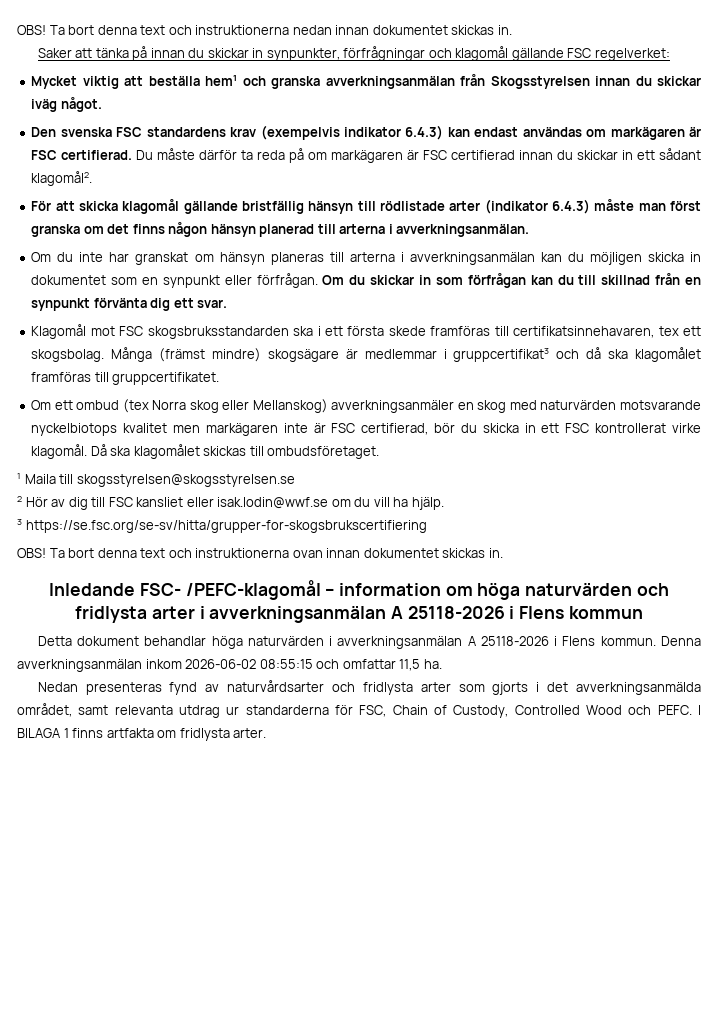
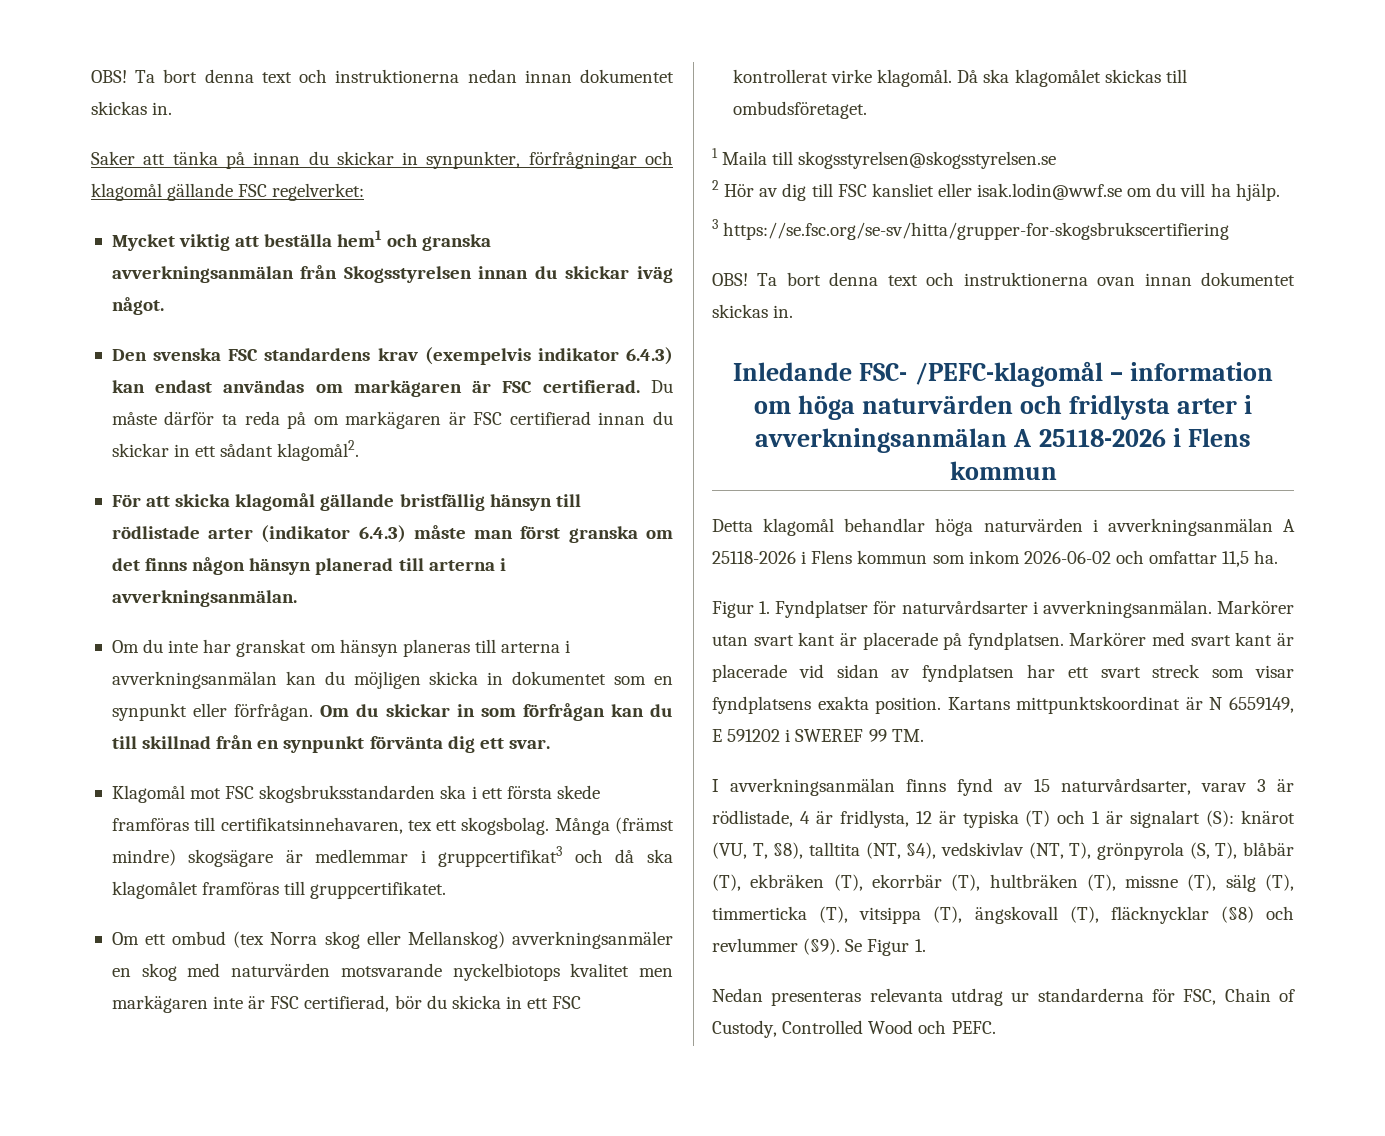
- Detta dokument behandlar höga naturvärden i avverkningsanmälan A 25118-2026 i Flens kommun. Denna avverkningsanmälan inkom 2026-06-02 08:55:15 och omfattar 11,5 ha.
+ Detta klagomål behandlar höga naturvärden i avverkningsanmälan A 25118-2026 i Flens kommun som inkom 2026-06-02 och omfattar 11,5 ha.
- Nedan presenteras fynd av naturvårdsarter och fridlysta arter som gjorts i det avverkningsanmälda området, samt relevanta utdrag ur standarderna för FSC, Chain of Custody, Controlled Wood och PEFC. I BILAGA 1 finns artfakta om fridlysta arter.
+ Figur 1. Fyndplatser för naturvårdsarter i avverkningsanmälan. Markörer utan svart kant är placerade på fyndplatsen. Markörer med svart kant är placerade vid sidan av fyndplatsen har ett svart streck som visar fyndplatsens exakta position. Kartans mittpunktskoordinat är N 6559149, E 591202 i SWEREF 99 TM.
+ I avverkningsanmälan finns fynd av 15 naturvårdsarter, varav 3 är rödlistade, 4 är fridlysta, 12 är typiska (T) och 1 är signalart (S): knärot (VU, T, §8), talltita (NT, §4), vedskivlav (NT, T), grönpyrola (S, T), blåbär (T), ekbräken (T), ekorrbär (T), hultbräken (T), missne (T), sälg (T), timmerticka (T), vitsippa (T), ängskovall (T), fläcknycklar (§8) och revlummer (§9). Se Figur 1.
+ Nedan presenteras relevanta utdrag ur standarderna för FSC, Chain of Custody, Controlled Wood och PEFC.

